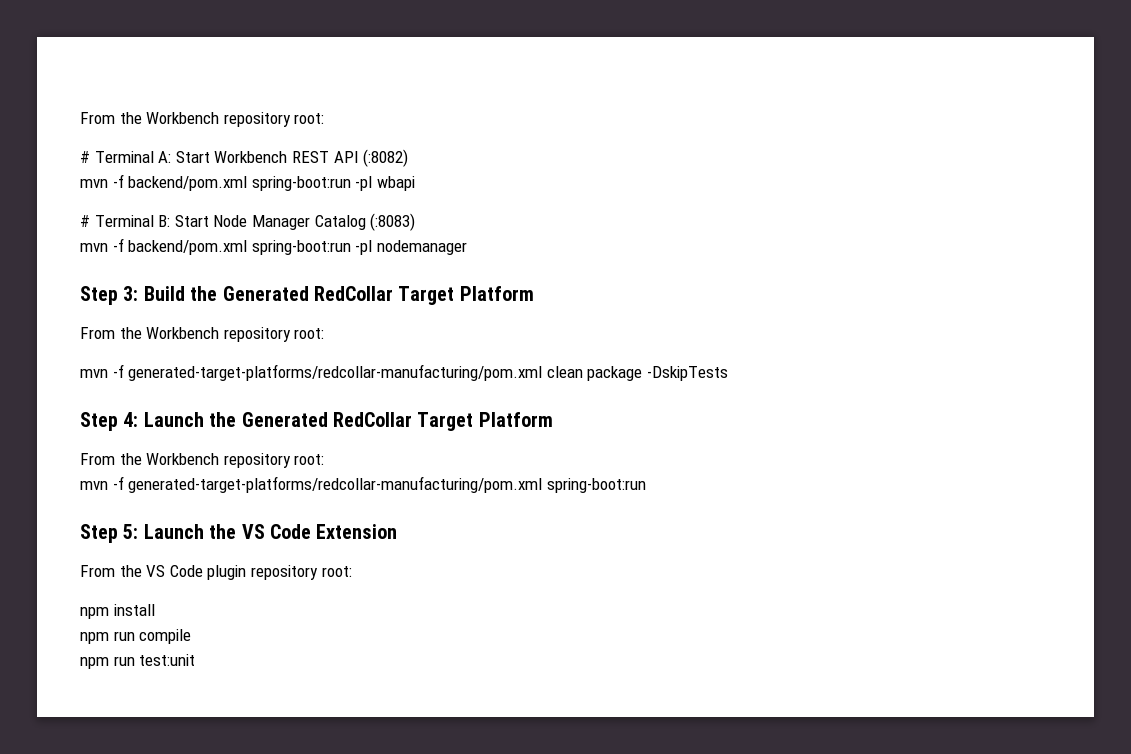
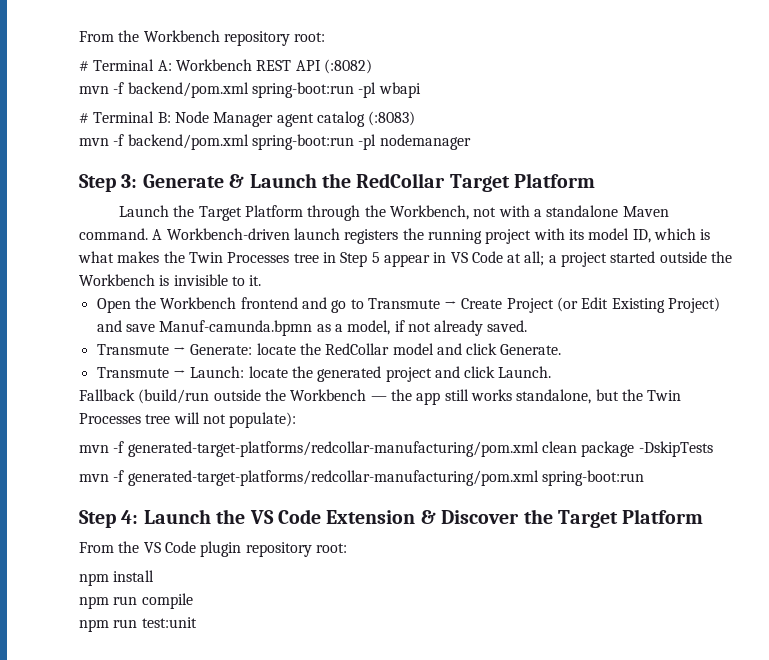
- # Terminal A: Start Workbench REST API (:8082)
+ # Terminal A: Workbench REST API (:8082)
- # Terminal B: Start Node Manager Catalog (:8083)
+ # Terminal B: Node Manager agent catalog (:8083)
- Step 3: Build the Generated RedCollar Target Platform
- From the Workbench repository root:
+ Step 3: Generate & Launch the RedCollar Target Platform
+ Launch the Target Platform through the Workbench, not with a standalone Maven command. A Workbench-driven launch registers the running project with its model ID, which is what makes the Twin Processes tree in Step 5 appear in VS Code at all; a project started outside the Workbench is invisible to it.
+ Open the Workbench frontend and go to Transmute → Create Project (or Edit Existing Project) and save Manuf-camunda.bpmn as a model, if not already saved.
+ Transmute → Generate: locate the RedCollar model and click Generate.
+ Transmute → Launch: locate the generated project and click Launch.
+ Fallback (build/run outside the Workbench — the app still works standalone, but the Twin Processes tree will not populate):
- Step 4: Launch the Generated RedCollar Target Platform
- From the Workbench repository root:
- Step 5: Launch the VS Code Extension
+ Step 4: Launch the VS Code Extension & Discover the Target Platform

